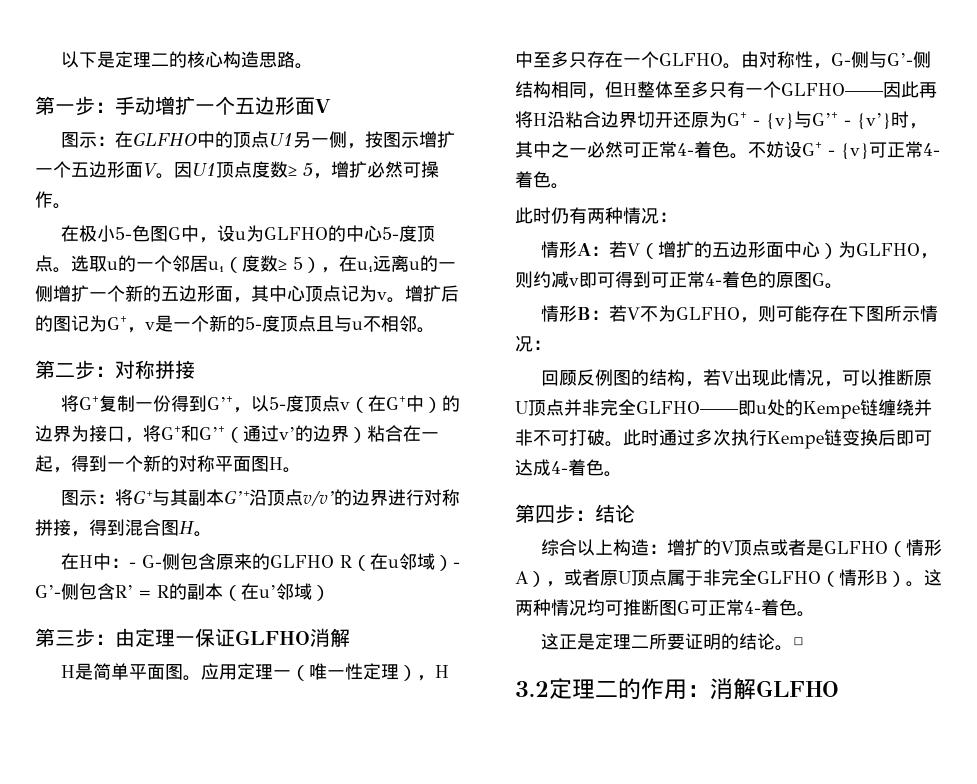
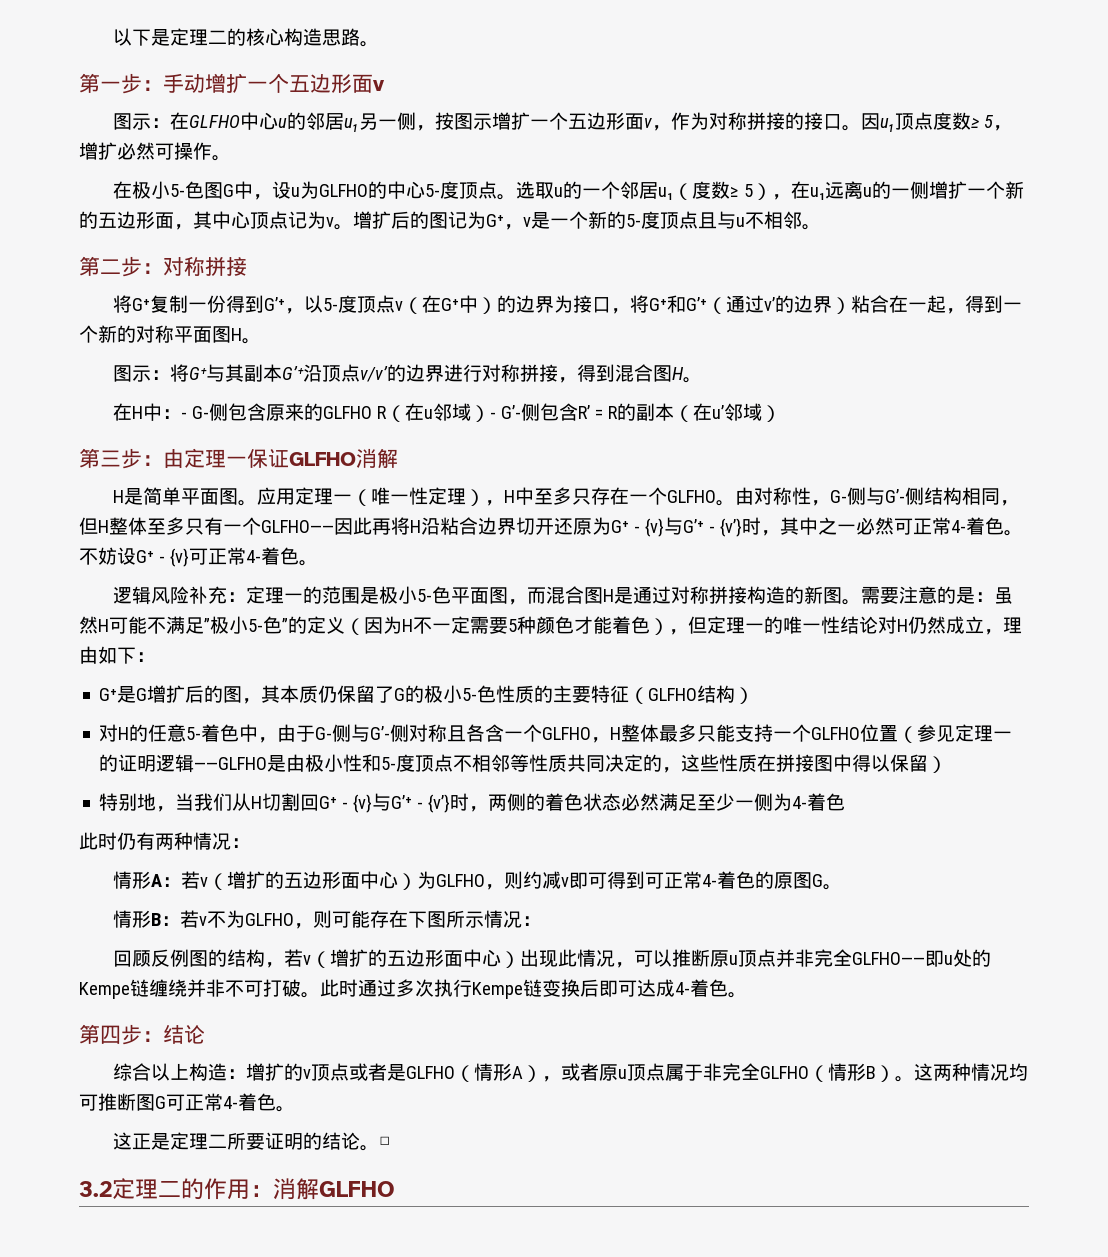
- 第一步：手动增扩一个五边形面V
+ 第一步：手动增扩一个五边形面v
- 图示：在GLFHO中的顶点U1另一侧，按图示增扩一个五边形面V。因U1顶点度数≥ 5，增扩必然可操作。
+ 图示：在GLFHO中心u的邻居u₁另一侧，按图示增扩一个五边形面v，作为对称拼接的接口。因u₁顶点度数≥ 5，增扩必然可操作。
+ 逻辑风险补充：定理一的范围是极小5-色平面图，而混合图H是通过对称拼接构造的新图。需要注意的是：虽然H可能不满足”极小5-色”的定义（因为H不一定需要5种颜色才能着色），但定理一的唯一性结论对H仍然成立，理由如下：
+ G⁺是G增扩后的图，其本质仍保留了G的极小5-色性质的主要特征（GLFHO结构）
+ 对H的任意5-着色中，由于G-侧与G’-侧对称且各含一个GLFHO，H整体最多只能支持一个GLFHO位置（参见定理一的证明逻辑——GLFHO是由极小性和5-度顶点不相邻等性质共同决定的，这些性质在拼接图中得以保留）
+ 特别地，当我们从H切割回G⁺ - {v}与G’⁺ - {v’}时，两侧的着色状态必然满足至少一侧为4-着色
- 情形A：若V（增扩的五边形面中心）为GLFHO，则约减v即可得到可正常4-着色的原图G。
+ 情形A：若v（增扩的五边形面中心）为GLFHO，则约减v即可得到可正常4-着色的原图G。
- 情形B：若V不为GLFHO，则可能存在下图所示情况：
+ 情形B：若v不为GLFHO，则可能存在下图所示情况：
- 回顾反例图的结构，若V出现此情况，可以推断原U顶点并非完全GLFHO——即u处的Kempe链缠绕并非不可打破。
+ 回顾反例图的结构，若v（增扩的五边形面中心）出现此情况，可以推断原u顶点并非完全GLFHO——即u处的Kempe链缠绕并非不可打破。
- 综合以上构造：增扩的V顶点或者是GLFHO（情形A），或者原U顶点属于非完全GLFHO（情形B）。
+ 综合以上构造：增扩的v顶点或者是GLFHO（情形A），或者原u顶点属于非完全GLFHO（情形B）。

